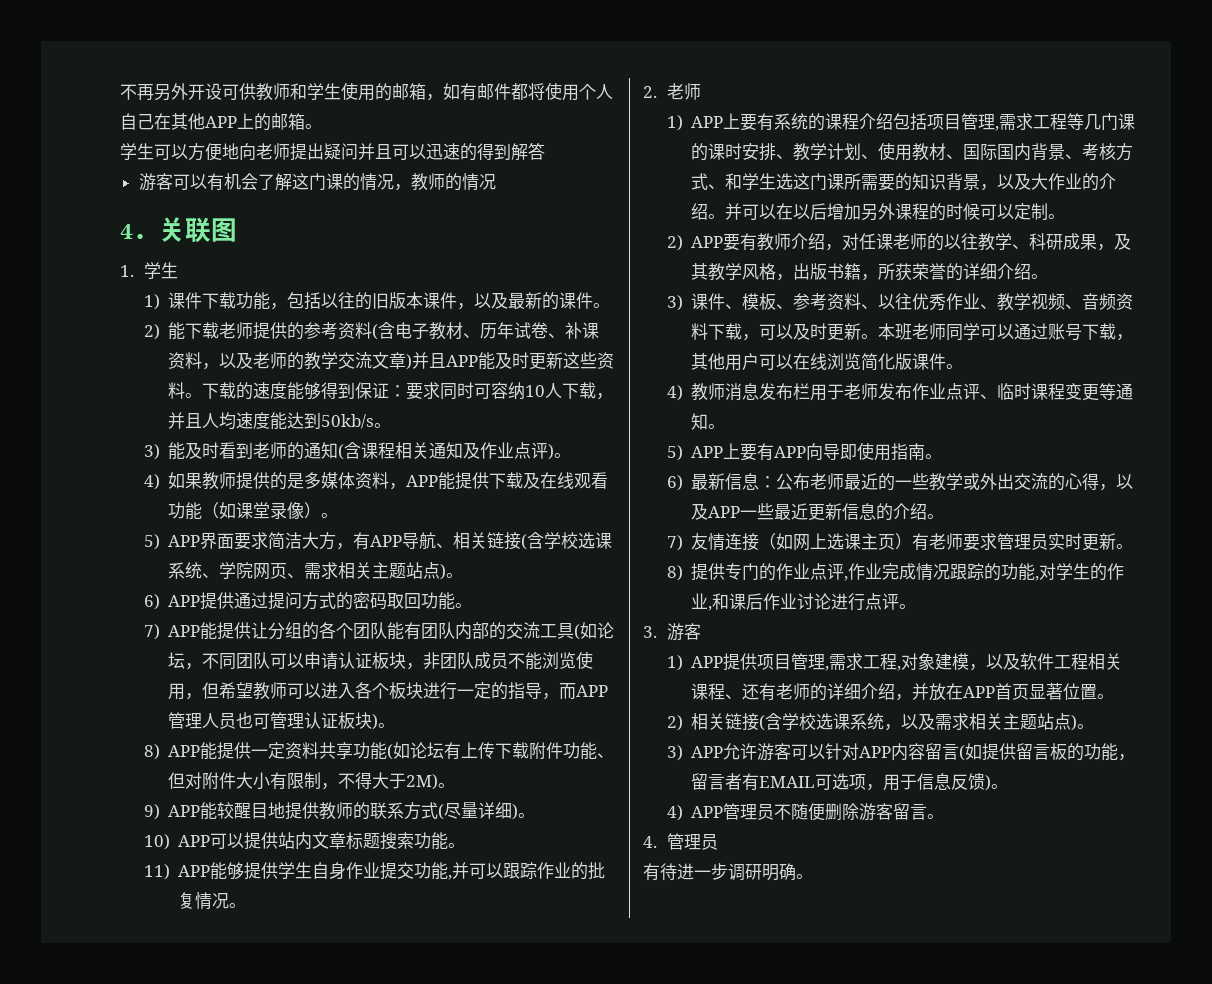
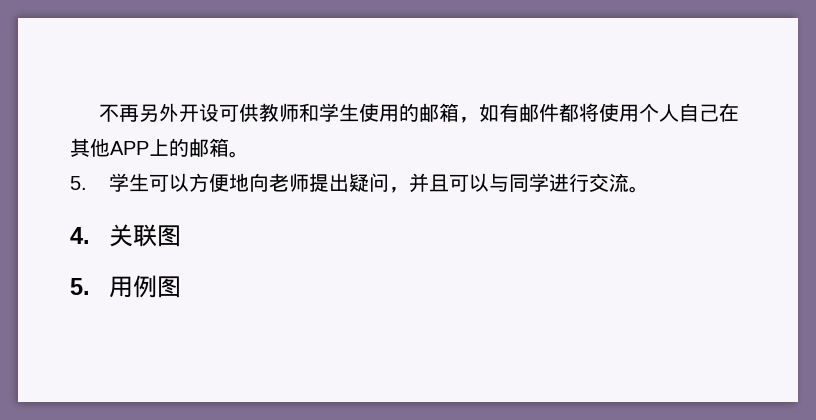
- 学生可以方便地向老师提出疑问并且可以迅速的得到解答
- 游客可以有机会了解这门课的情况，教师的情况
- 4．关联图
- 1.学生
- 1)课件下载功能，包括以往的旧版本课件，以及最新的课件。
- 2)能下载老师提供的参考资料(含电子教材、历年试卷、补课资料，以及老师的教学交流文章)并且APP能及时更新这些资料。下载的速度能够得到保证：要求同时可容纳10人下载，并且人均速度能达到50kb/s。
- 3)能及时看到老师的通知(含课程相关通知及作业点评)。
- 4)如果教师提供的是多媒体资料，APP能提供下载及在线观看功能（如课堂录像）。
- 5) APP界面要求简洁大方，有APP导航、相关链接(含学校选课系统、学院网页、需求相关主题站点)。
- 6) APP提供通过提问方式的密码取回功能。
- 7) APP能提供让分组的各个团队能有团队内部的交流工具(如论坛，不同团队可以申请认证板块，非团队成员不能浏览使用，但希望教师可以进入各个板块进行一定的指导，而APP管理人员也可管理认证板块)。
- 8) APP能提供一定资料共享功能(如论坛有上传下载附件功能、但对附件大小有限制，不得大于2M)。
- 9) APP能较醒目地提供教师的联系方式(尽量详细)。
- 10) APP可以提供站内文章标题搜索功能。
- 11) APP能够提供学生自身作业提交功能,并可以跟踪作业的批复情况。
- 2.老师
- 1) APP上要有系统的课程介绍包括项目管理,需求工程等几门课的课时安排、教学计划、使用教材、国际国内背景、考核方式、和学生选这门课所需要的知识背景，以及大作业的介绍。并可以在以后增加另外课程的时候可以定制。
- 2) APP要有教师介绍，对任课老师的以往教学、科研成果，及其教学风格，出版书籍，所获荣誉的详细介绍。
- 3)课件、模板、参考资料、以往优秀作业、教学视频、音频资料下载，可以及时更新。本班老师同学可以通过账号下载，其他用户可以在线浏览简化版课件。
- 4)教师消息发布栏用于老师发布作业点评、临时课程变更等通知。
- 5) APP上要有APP向导即使用指南。
- 6)最新信息：公布老师最近的一些教学或外出交流的心得，以及APP一些最近更新信息的介绍。
- 7)友情连接（如网上选课主页）有老师要求管理员实时更新。
- 8)提供专门的作业点评,作业完成情况跟踪的功能,对学生的作业,和课后作业讨论进行点评。
- 3.游客
- 1) APP提供项目管理,需求工程,对象建模，以及软件工程相关课程、还有老师的详细介绍，并放在APP首页显著位置。
- 2)相关链接(含学校选课系统，以及需求相关主题站点)。
- 3) APP允许游客可以针对APP内容留言(如提供留言板的功能，留言者有EMAIL可选项，用于信息反馈)。
- 4) APP管理员不随便删除游客留言。
- 4.管理员
- 有待进一步调研明确。
+ 5.学生可以方便地向老师提出疑问，并且可以与同学进行交流。
+ 4.关联图
+ 5.用例图

